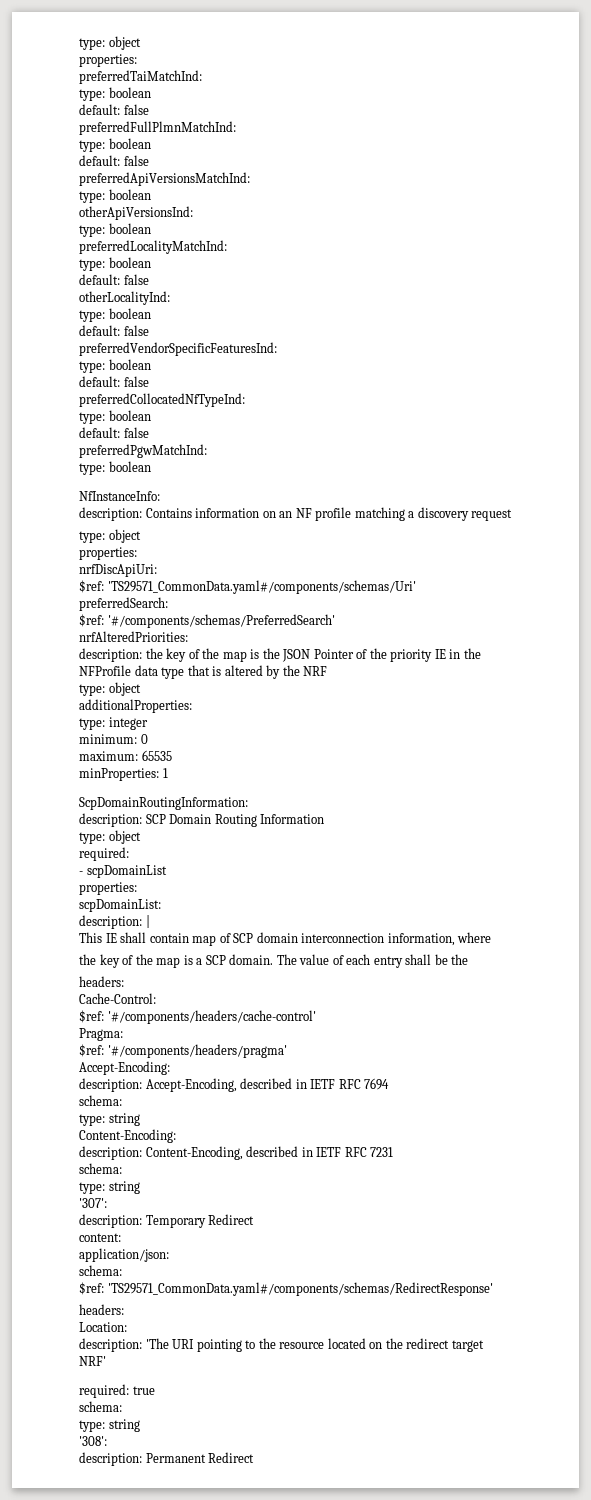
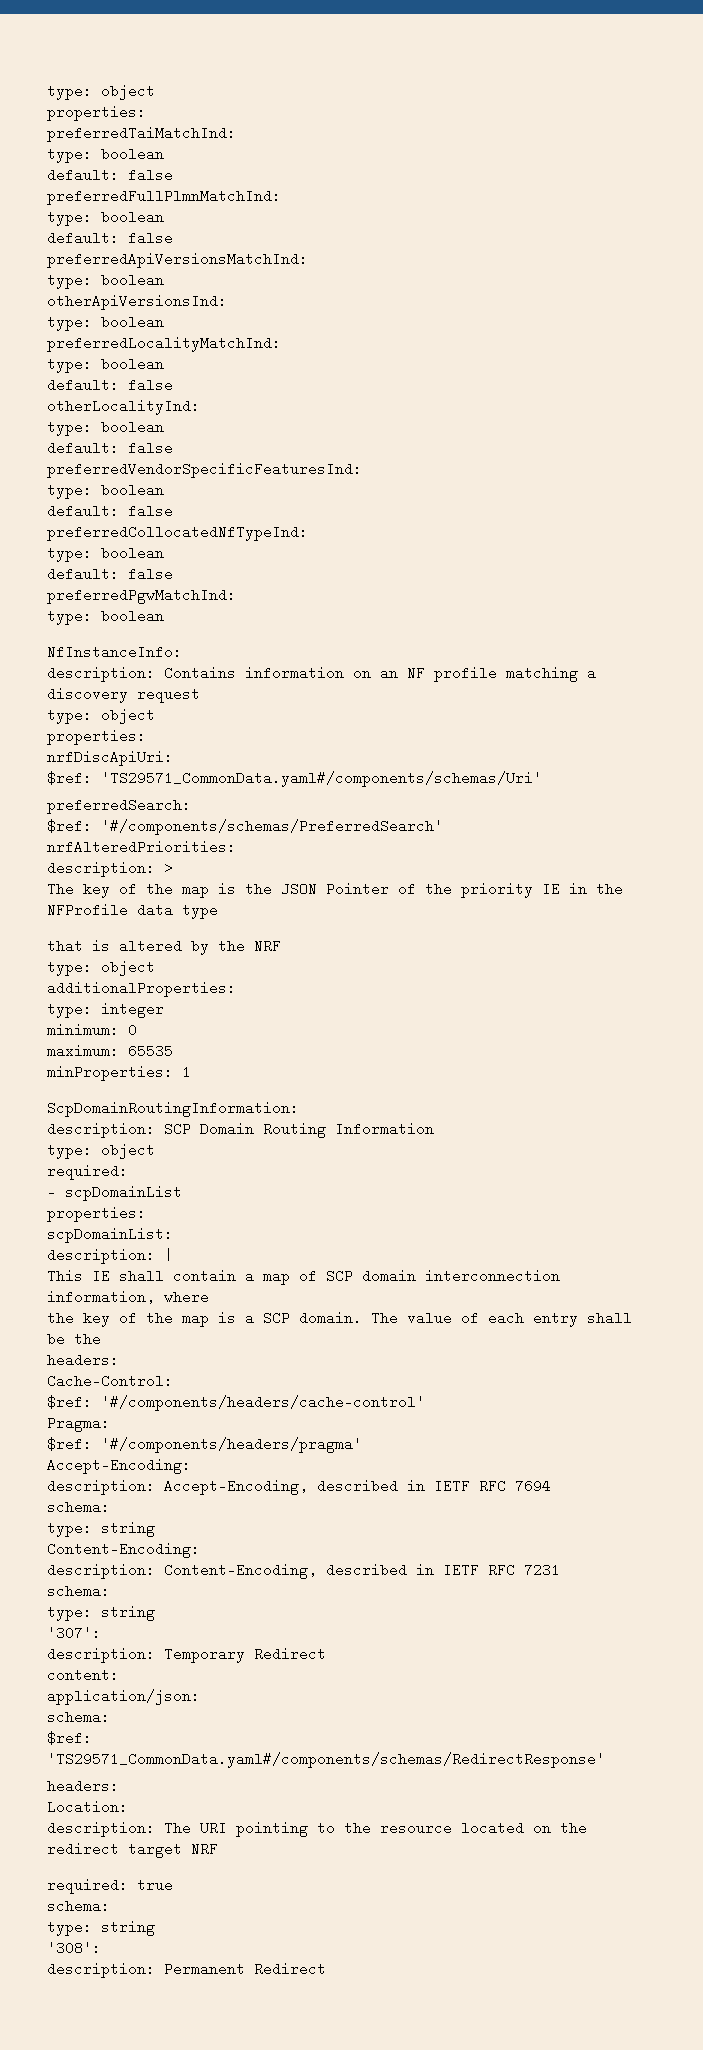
- description: the key of the map is the JSON Pointer of the priority IE in the NFProfile data type that is altered by the NRF
+ description: >
+ The key of the map is the JSON Pointer of the priority IE in the NFProfile data type
+ that is altered by the NRF
- This IE shall contain map of SCP domain interconnection information, where
+ This IE shall contain a map of SCP domain interconnection information, where
- description: 'The URI pointing to the resource located on the redirect target NRF'
+ description: The URI pointing to the resource located on the redirect target NRF

